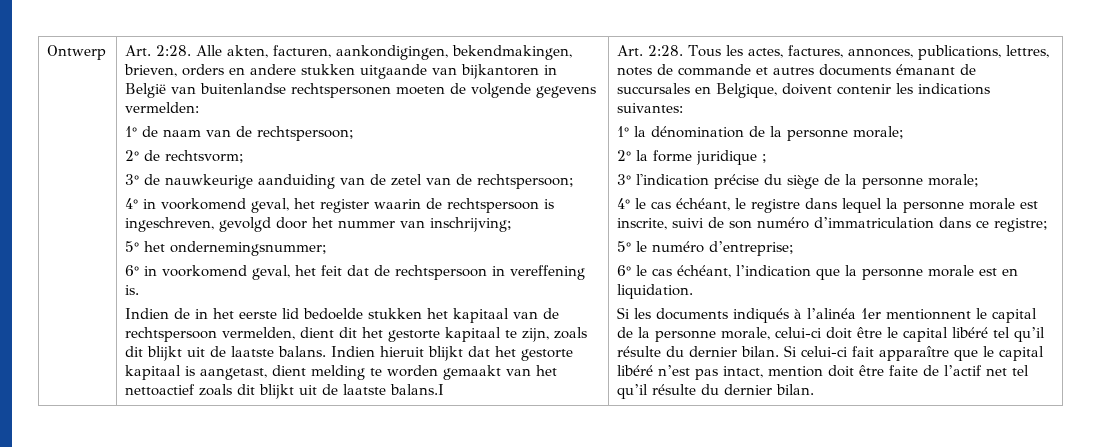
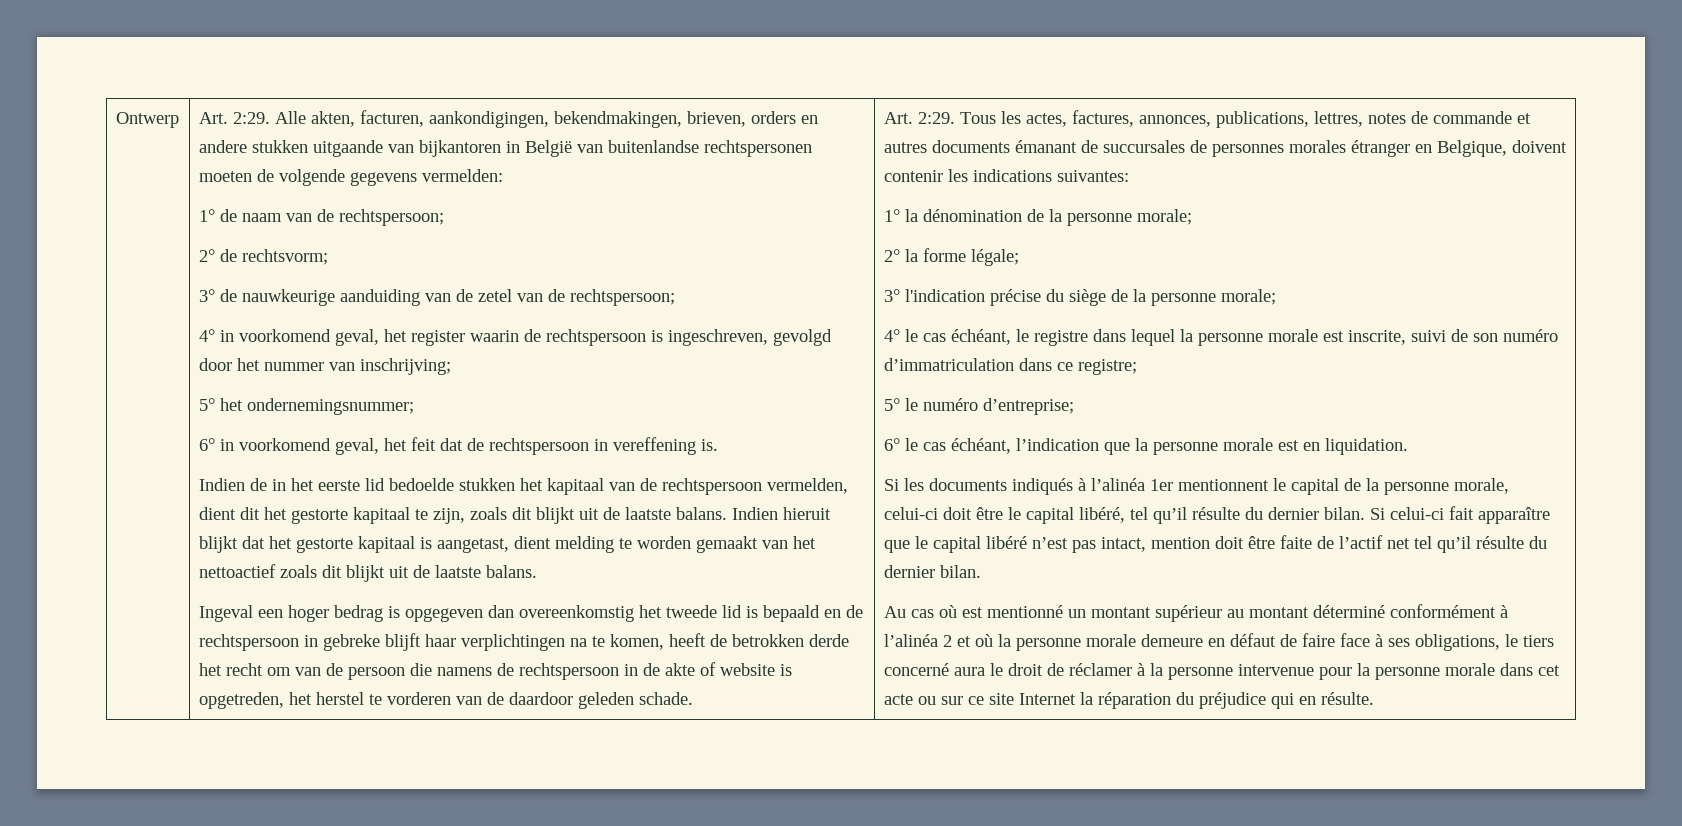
- Ontwerp | Art. 2:28.
+ Ontwerp | Art. 2:29.
- Indien hieruit blijkt dat het gestorte kapitaal is aangetast, dient melding te worden gemaakt van het nettoactief zoals dit blijkt uit de laatste balans.I | Art. 2:28.
+ Indien hieruit blijkt dat het gestorte kapitaal is aangetast, dient melding te worden gemaakt van het nettoactief zoals dit blijkt uit de laatste balans.
+ Ingeval een hoger bedrag is opgegeven dan overeenkomstig het tweede lid is bepaald en de rechtspersoon in gebreke blijft haar verplichtingen na te komen, heeft de betrokken derde het recht om van de persoon die namens de rechtspersoon in de akte of website is opgetreden, het herstel te vorderen van de daardoor geleden schade. | Art. 2:29.
- Tous les actes, factures, annonces, publications, lettres, notes de commande et autres documents émanant de succursales en Belgique, doivent contenir les indications suivantes:
+ Tous les actes, factures, annonces, publications, lettres, notes de commande et autres documents émanant de succursales de personnes morales étranger en Belgique, doivent contenir les indications suivantes:
- 2° la forme juridique ;
+ 2° la forme légale;
- Si les documents indiqués à l’alinéa 1er mentionnent le capital de la personne morale, celui-ci doit être le capital libéré tel qu’il résulte du dernier bilan.
+ Si les documents indiqués à l’alinéa 1er mentionnent le capital de la personne morale, celui-ci doit être le capital libéré, tel qu’il résulte du dernier bilan.
+ Au cas où est mentionné un montant supérieur au montant déterminé conformément à l’alinéa 2 et où la personne morale demeure en défaut de faire face à ses obligations, le tiers concerné aura le droit de réclamer à la personne intervenue pour la personne morale dans cet acte ou sur ce site Internet la réparation du préjudice qui en résulte.

